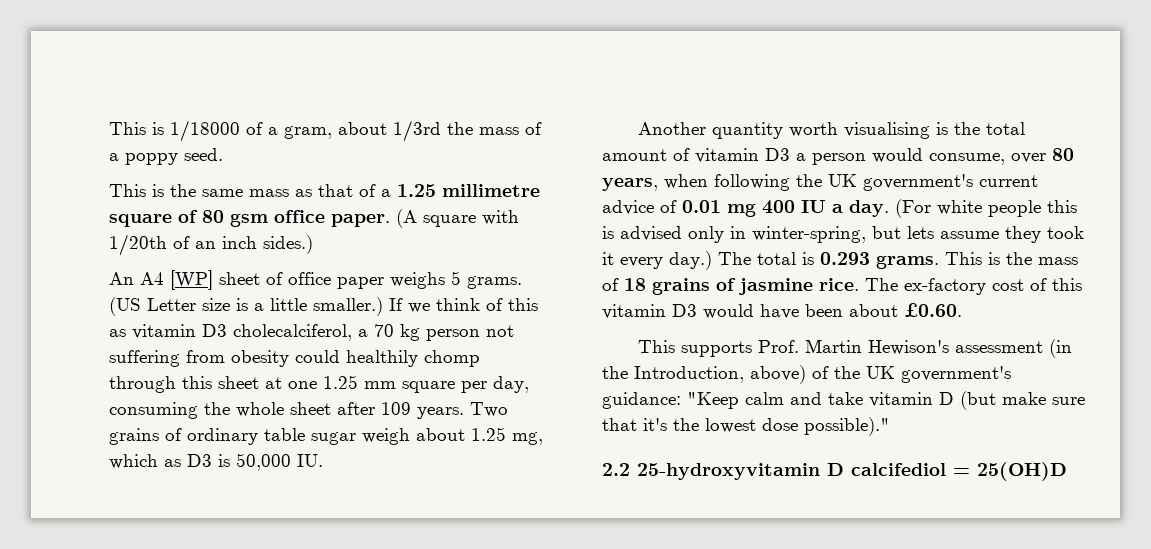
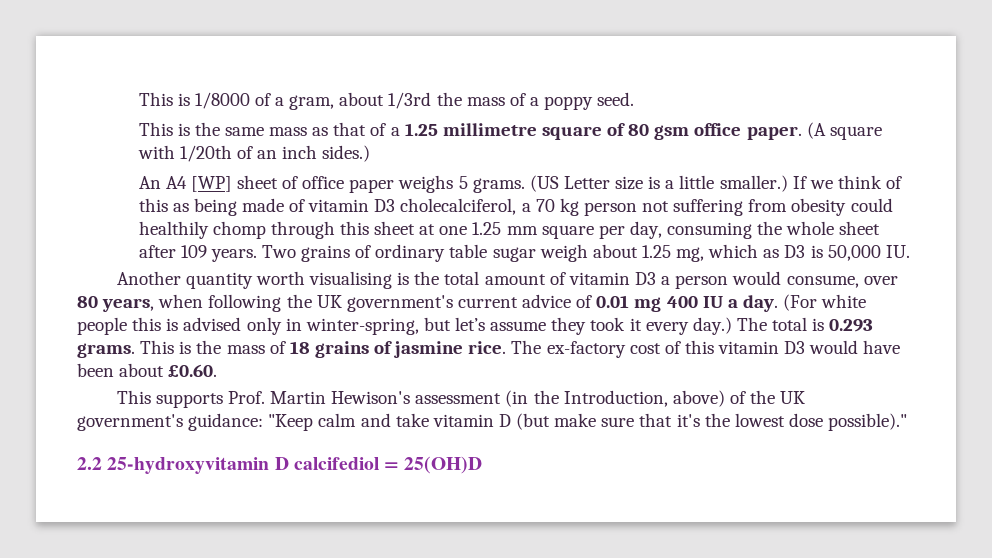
- This is 1/18000 of a gram, about 1/3rd the mass of a poppy seed.
+ This is 1/8000 of a gram, about 1/3rd the mass of a poppy seed.
- If we think of this as vitamin D3 cholecalciferol, a 70 kg person not suffering from obesity could healthily chomp through this sheet at one 1.25 mm square per day, consuming the whole sheet after 109 years.
+ If we think of this as being made of vitamin D3 cholecalciferol, a 70 kg person not suffering from obesity could healthily chomp through this sheet at one 1.25 mm square per day, consuming the whole sheet after 109 years.
- (For white people this is advised only in winter-spring, but lets assume they took it every day.)
+ (For white people this is advised only in winter-spring, but let’s assume they took it every day.)

